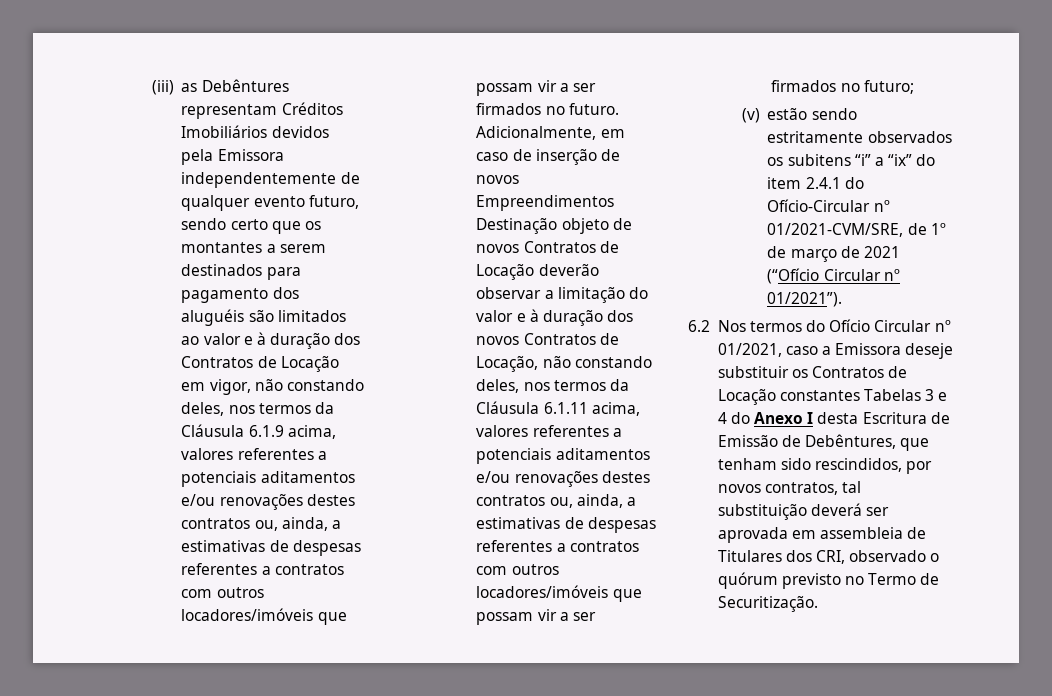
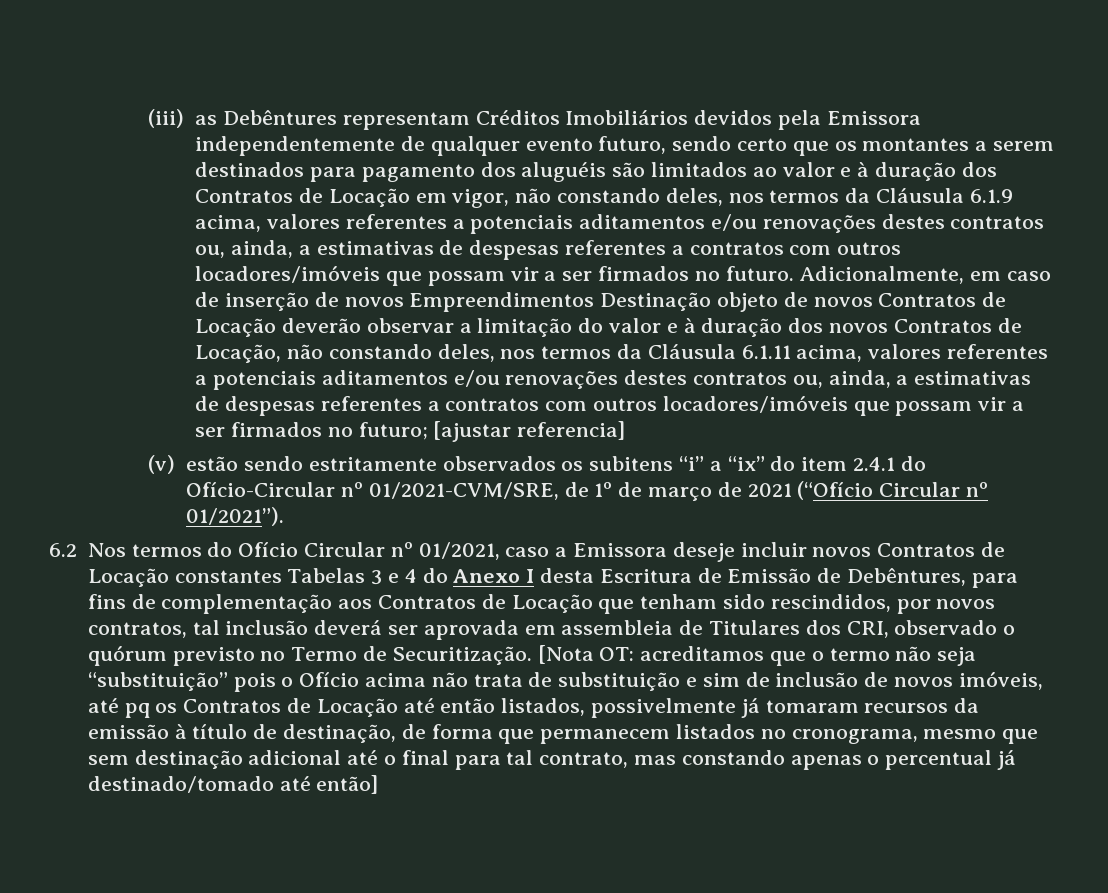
+ [ajustar referencia]
- 6.2 Nos termos do Ofício Circular nº 01/2021, caso a Emissora deseje substituir os Contratos de Locação constantes Tabelas 3 e 4 do Anexo I desta Escritura de Emissão de Debêntures, que tenham sido rescindidos, por novos contratos, tal substituição deverá ser aprovada em assembleia de Titulares dos CRI, observado o quórum previsto no Termo de Securitização.
+ 6.2 Nos termos do Ofício Circular nº 01/2021, caso a Emissora deseje incluir novos Contratos de Locação constantes Tabelas 3 e 4 do Anexo I desta Escritura de Emissão de Debêntures, para fins de complementação aos Contratos de Locação que tenham sido rescindidos, por novos contratos, tal inclusão deverá ser aprovada em assembleia de Titulares dos CRI, observado o quórum previsto no Termo de Securitização.
+ [Nota OT: acreditamos que o termo não seja “substituição” pois o Ofício acima não trata de substituição e sim de inclusão de novos imóveis, até pq os Contratos de Locação até então listados, possivelmente já tomaram recursos da emissão à título de destinação, de forma que permanecem listados no cronograma, mesmo que sem destinação adicional até o final para tal contrato, mas constando apenas o percentual já destinado/tomado até então]

